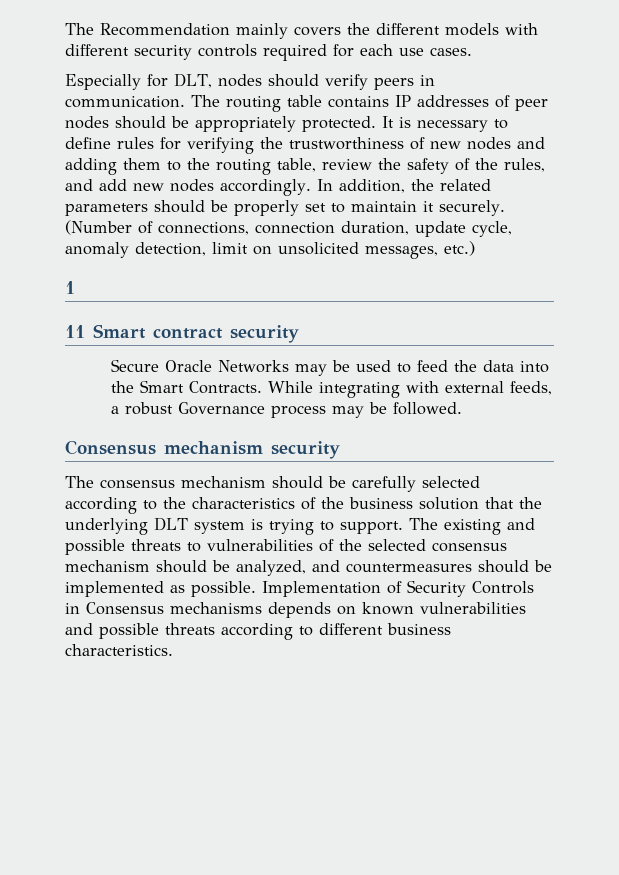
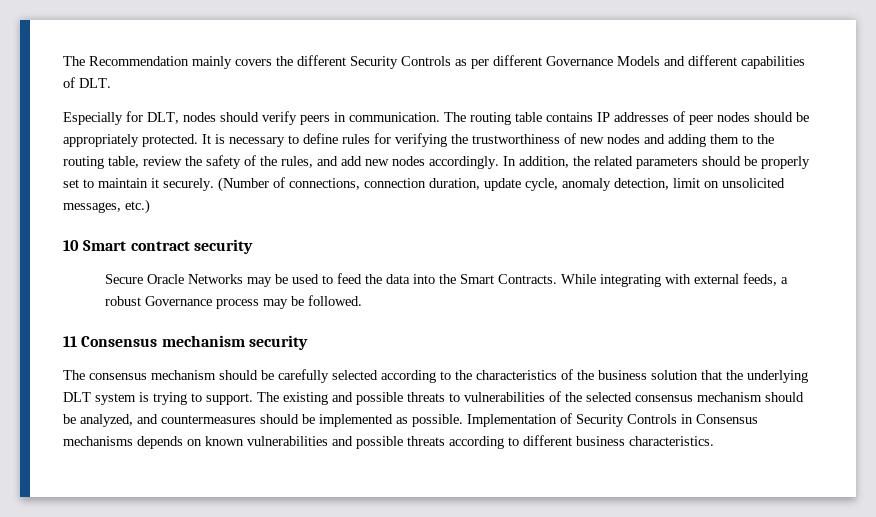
- The Recommendation mainly covers the different models with different security controls required for each use cases.
+ The Recommendation mainly covers the different Security Controls as per different Governance Models and different capabilities of DLT.
- 1
- 11 Smart contract security
+ 10 Smart contract security
- Consensus mechanism security
+ 11 Consensus mechanism security

